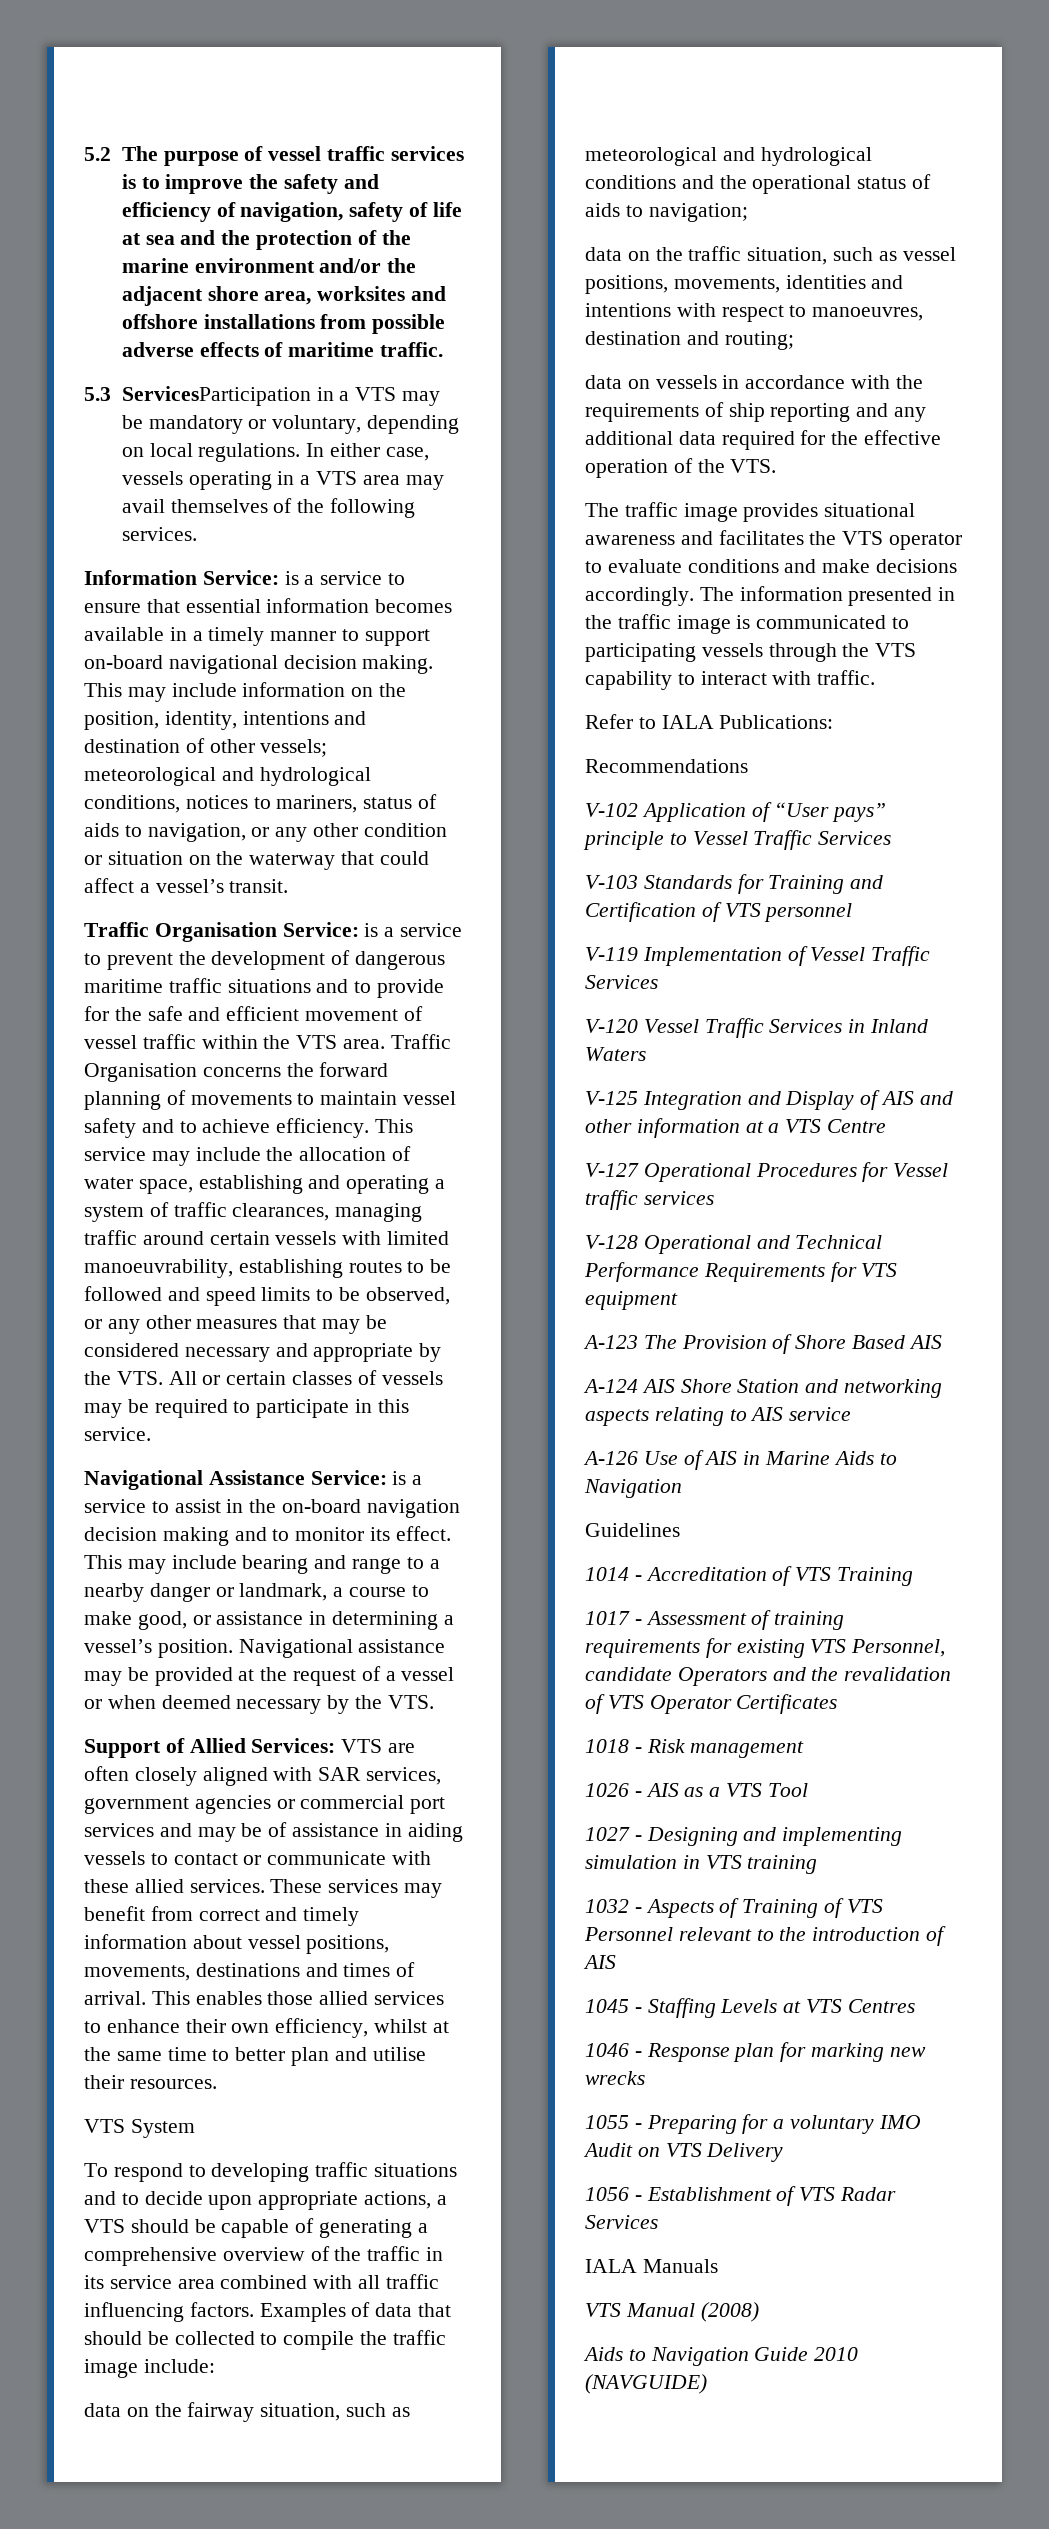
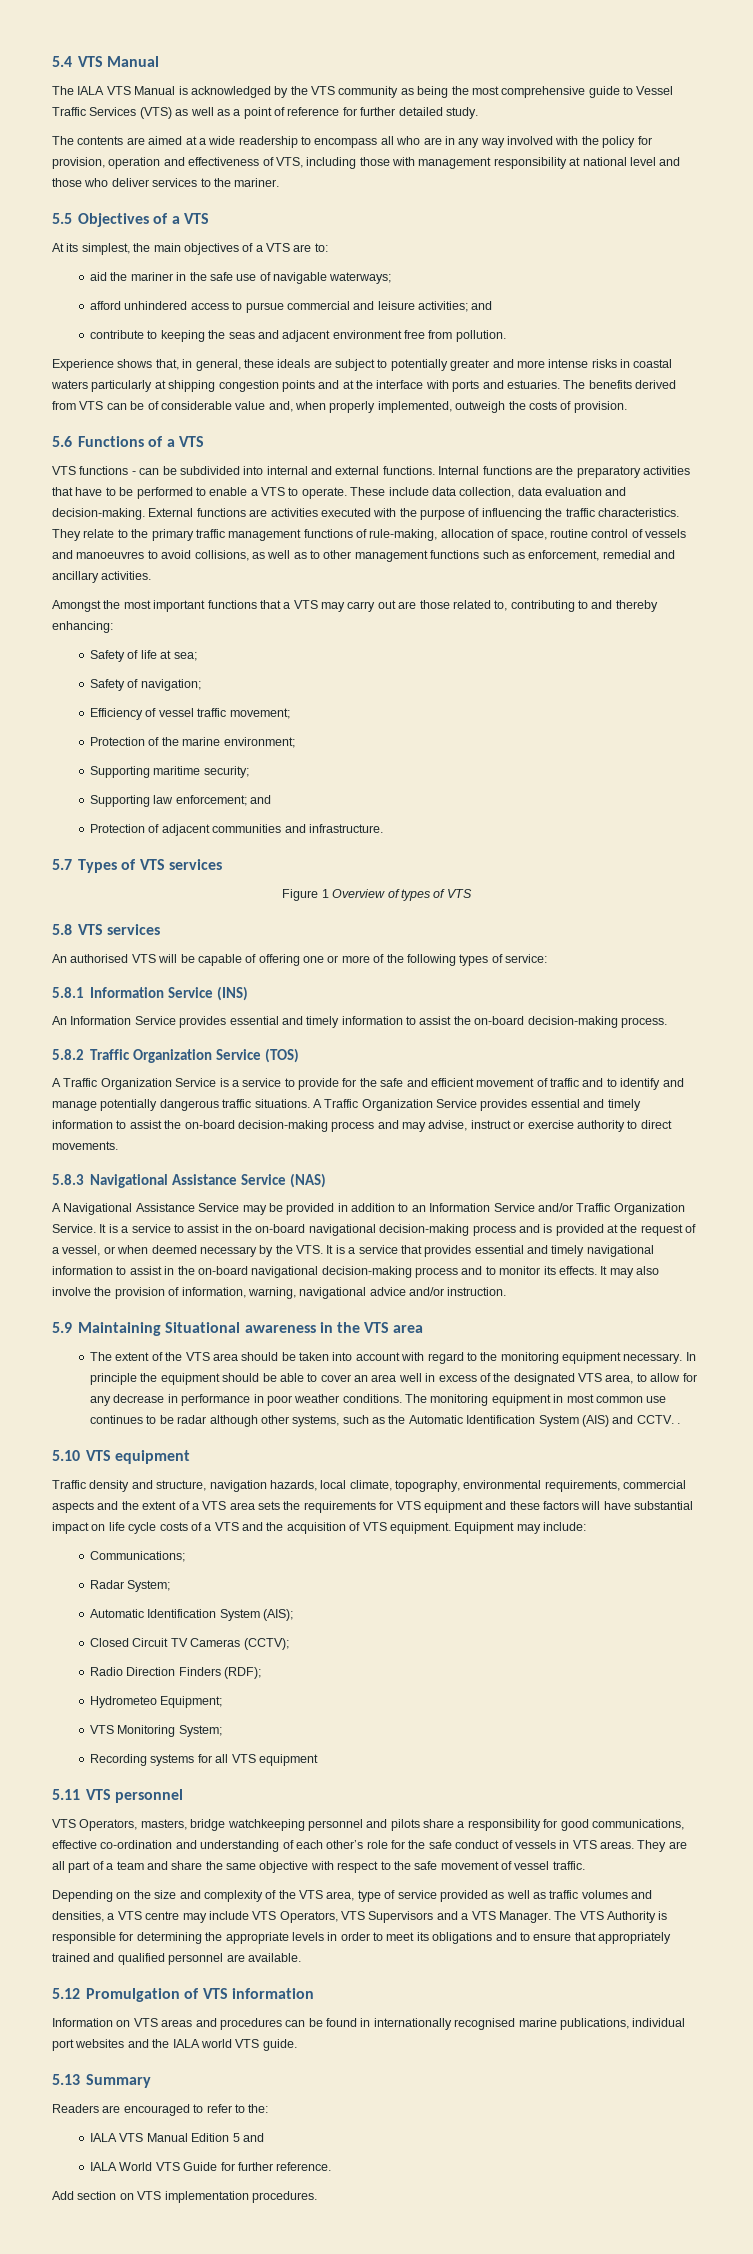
- 5.2 The purpose of vessel traffic services is to improve the safety and efficiency of navigation, safety of life at sea and the protection of the marine environment and/or the adjacent shore area, worksites and offshore installations from possible adverse effects of maritime traffic.
- 5.3 ServicesParticipation in a VTS may be mandatory or voluntary, depending on local regulations. In either case, vessels operating in a VTS area may avail themselves of the following services.
- Information Service: is a service to ensure that essential information becomes available in a timely manner to support on-board navigational decision making. This may include information on the position, identity, intentions and destination of other vessels; meteorological and hydrological conditions, notices to mariners, status of aids to navigation, or any other condition or situation on the waterway that could affect a vessel’s transit.
- Traffic Organisation Service: is a service to prevent the development of dangerous maritime traffic situations and to provide for the safe and efficient movement of vessel traffic within the VTS area. Traffic Organisation concerns the forward planning of movements to maintain vessel safety and to achieve efficiency. This service may include the allocation of water space, establishing and operating a system of traffic clearances, managing traffic around certain vessels with limited manoeuvrability, establishing routes to be followed and speed limits to be observed, or any other measures that may be considered necessary and appropriate by the VTS. All or certain classes of vessels may be required to participate in this service.
- Navigational Assistance Service: is a service to assist in the on-board navigation decision making and to monitor its effect. This may include bearing and range to a nearby danger or landmark, a course to make good, or assistance in determining a vessel’s position. Navigational assistance may be provided at the request of a vessel or when deemed necessary by the VTS.
- Support of Allied Services: VTS are often closely aligned with SAR services, government agencies or commercial port services and may be of assistance in aiding vessels to contact or communicate with these allied services. These services may benefit from correct and timely information about vessel positions, movements, destinations and times of arrival. This enables those allied services to enhance their own efficiency, whilst at the same time to better plan and utilise their resources.
- VTS System
- To respond to developing traffic situations and to decide upon appropriate actions, a VTS should be capable of generating a comprehensive overview of the traffic in its service area combined with all traffic influencing factors. Examples of data that should be collected to compile the traffic image include:
- data on the fairway situation, such as meteorological and hydrological conditions and the operational status of aids to navigation;
- data on the traffic situation, such as vessel positions, movements, identities and intentions with respect to manoeuvres, destination and routing;
- data on vessels in accordance with the requirements of ship reporting and any additional data required for the effective operation of the VTS.
- The traffic image provides situational awareness and facilitates the VTS operator to evaluate conditions and make decisions accordingly. The information presented in the traffic image is communicated to participating vessels through the VTS capability to interact with traffic.
- Refer to IALA Publications:
- Recommendations
- V-102 Application of “User pays” principle to Vessel Traffic Services
- V-103 Standards for Training and Certification of VTS personnel
- V-119 Implementation of Vessel Traffic Services
- V-120 Vessel Traffic Services in Inland Waters
- V-125 Integration and Display of AIS and other information at a VTS Centre
- V-127 Operational Procedures for Vessel traffic services
- V-128 Operational and Technical Performance Requirements for VTS equipment
- A-123 The Provision of Shore Based AIS
- A-124 AIS Shore Station and networking aspects relating to AIS service
- A-126 Use of AIS in Marine Aids to Navigation
- Guidelines
- 1014 - Accreditation of VTS Training
- 1017 - Assessment of training requirements for existing VTS Personnel, candidate Operators and the revalidation of VTS Operator Certificates
- 1018 - Risk management
- 1026 - AIS as a VTS Tool
- 1027 - Designing and implementing simulation in VTS training
- 1032 - Aspects of Training of VTS Personnel relevant to the introduction of AIS
- 1045 - Staffing Levels at VTS Centres
- 1046 - Response plan for marking new wrecks
- 1055 - Preparing for a voluntary IMO Audit on VTS Delivery
- 1056 - Establishment of VTS Radar Services
- IALA Manuals
- VTS Manual (2008)
- Aids to Navigation Guide 2010 (NAVGUIDE)
+ 5.4 VTS Manual
+ The IALA VTS Manual is acknowledged by the VTS community as being the most comprehensive guide to Vessel Traffic Services (VTS) as well as a point of reference for further detailed study.
+ The contents are aimed at a wide readership to encompass all who are in any way involved with the policy for provision, operation and effectiveness of VTS, including those with management responsibility at national level and those who deliver services to the mariner.
+ 5.5 Objectives of a VTS
+ At its simplest, the main objectives of a VTS are to:
+ aid the mariner in the safe use of navigable waterways;
+ afford unhindered access to pursue commercial and leisure activities; and
+ contribute to keeping the seas and adjacent environment free from pollution.
+ Experience shows that, in general, these ideals are subject to potentially greater and more intense risks in coastal waters particularly at shipping congestion points and at the interface with ports and estuaries. The benefits derived from VTS can be of considerable value and, when properly implemented, outweigh the costs of provision.
+ 5.6 Functions of a VTS
+ VTS functions - can be subdivided into internal and external functions. Internal functions are the preparatory activities that have to be performed to enable a VTS to operate. These include data collection, data evaluation and decision-making. External functions are activities executed with the purpose of influencing the traffic characteristics. They relate to the primary traffic management functions of rule-making, allocation of space, routine control of vessels and manoeuvres to avoid collisions, as well as to other management functions such as enforcement, remedial and ancillary activities.
+ Amongst the most important functions that a VTS may carry out are those related to, contributing to and thereby enhancing:
+ Safety of life at sea;
+ Safety of navigation;
+ Efficiency of vessel traffic movement;
+ Protection of the marine environment;
+ Supporting maritime security;
+ Supporting law enforcement; and
+ Protection of adjacent communities and infrastructure.
+ 5.7 Types of VTS services
+ Figure 1 Overview of types of VTS
+ 5.8 VTS services
+ An authorised VTS will be capable of offering one or more of the following types of service:
+ 5.8.1 Information Service (INS)
+ An Information Service provides essential and timely information to assist the on-board decision-making process.
+ 5.8.2 Traffic Organization Service (TOS)
+ A Traffic Organization Service is a service to provide for the safe and efficient movement of traffic and to identify and manage potentially dangerous traffic situations. A Traffic Organization Service provides essential and timely information to assist the on-board decision-making process and may advise, instruct or exercise authority to direct movements.
+ 5.8.3 Navigational Assistance Service (NAS)
+ A Navigational Assistance Service may be provided in addition to an Information Service and/or Traffic Organization Service. It is a service to assist in the on-board navigational decision-making process and is provided at the request of a vessel, or when deemed necessary by the VTS. It is a service that provides essential and timely navigational information to assist in the on-board navigational decision-making process and to monitor its effects. It may also involve the provision of information, warning, navigational advice and/or instruction.
+ 5.9 Maintaining Situational awareness in the VTS area
+ The extent of the VTS area should be taken into account with regard to the monitoring equipment necessary. In principle the equipment should be able to cover an area well in excess of the designated VTS area, to allow for any decrease in performance in poor weather conditions. The monitoring equipment in most common use continues to be radar although other systems, such as the Automatic Identification System (AIS) and CCTV. .
+ 5.10 VTS equipment
+ Traffic density and structure, navigation hazards, local climate, topography, environmental requirements, commercial aspects and the extent of a VTS area sets the requirements for VTS equipment and these factors will have substantial impact on life cycle costs of a VTS and the acquisition of VTS equipment. Equipment may include:
+ Communications;
+ Radar System;
+ Automatic Identification System (AIS);
+ Closed Circuit TV Cameras (CCTV);
+ Radio Direction Finders (RDF);
+ Hydrometeo Equipment;
+ VTS Monitoring System;
+ Recording systems for all VTS equipment
+ 5.11 VTS personnel
+ VTS Operators, masters, bridge watchkeeping personnel and pilots share a responsibility for good communications, effective co-ordination and understanding of each other’s role for the safe conduct of vessels in VTS areas. They are all part of a team and share the same objective with respect to the safe movement of vessel traffic.
+ Depending on the size and complexity of the VTS area, type of service provided as well as traffic volumes and densities, a VTS centre may include VTS Operators, VTS Supervisors and a VTS Manager. The VTS Authority is responsible for determining the appropriate levels in order to meet its obligations and to ensure that appropriately trained and qualified personnel are available.
+ 5.12 Promulgation of VTS information
+ Information on VTS areas and procedures can be found in internationally recognised marine publications, individual port websites and the IALA world VTS guide.
+ 5.13 Summary
+ Readers are encouraged to refer to the:
+ IALA VTS Manual Edition 5 and
+ IALA World VTS Guide for further reference.
+ Add section on VTS implementation procedures.

